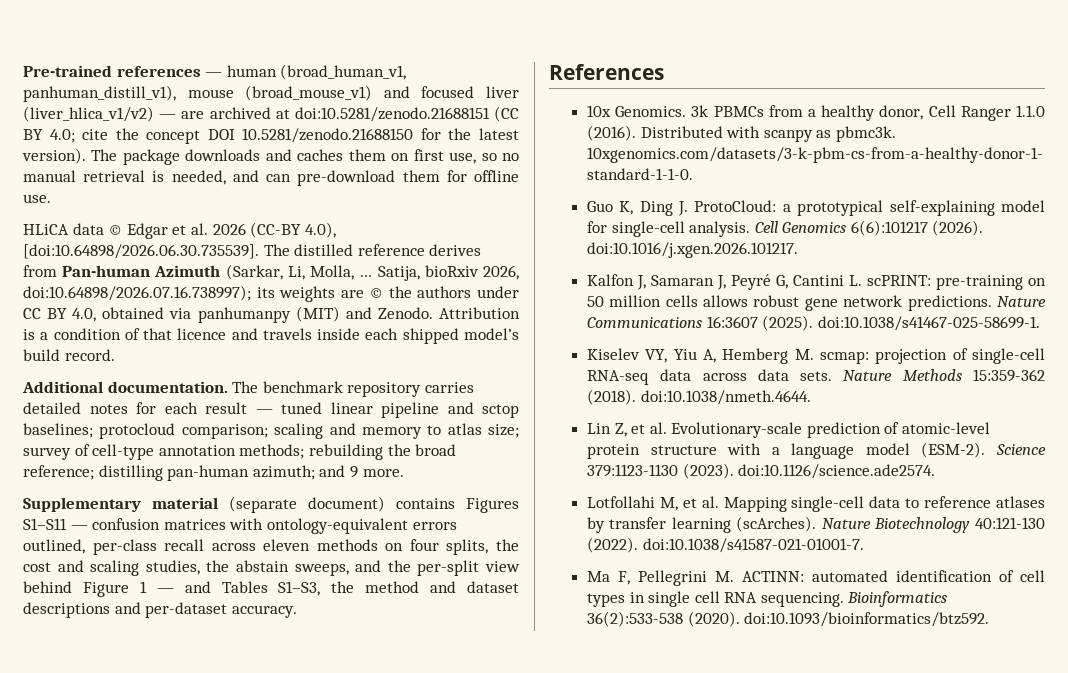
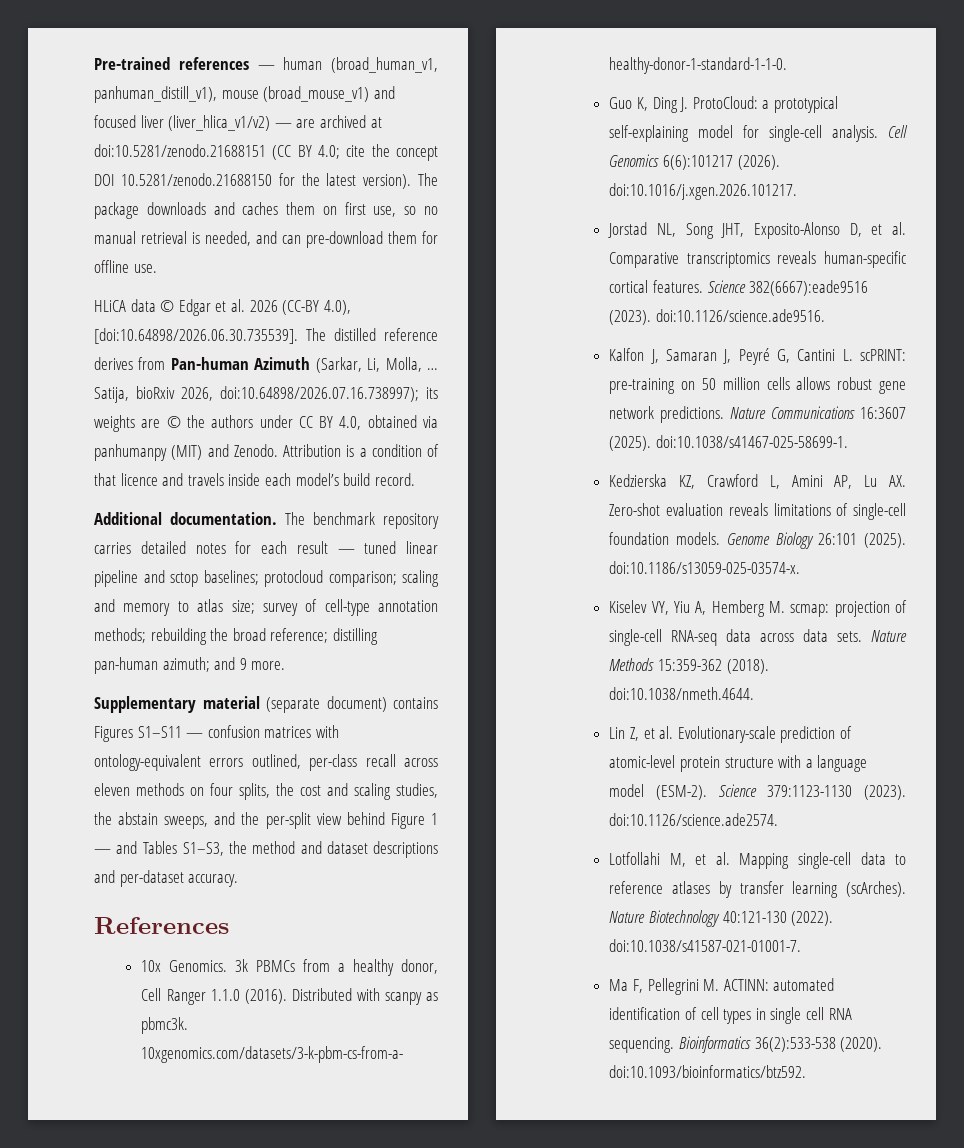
- Attribution is a condition of that licence and travels inside each shipped model’s build record.
+ Attribution is a condition of that licence and travels inside each model’s build record.
+ Jorstad NL, Song JHT, Exposito-Alonso D, et al. Comparative transcriptomics reveals human-specific cortical features. Science 382(6667):eade9516 (2023). doi:10.1126/science.ade9516.
+ Kedzierska KZ, Crawford L, Amini AP, Lu AX. Zero-shot evaluation reveals limitations of single-cell foundation models. Genome Biology 26:101 (2025). doi:10.1186/s13059-025-03574-x.

